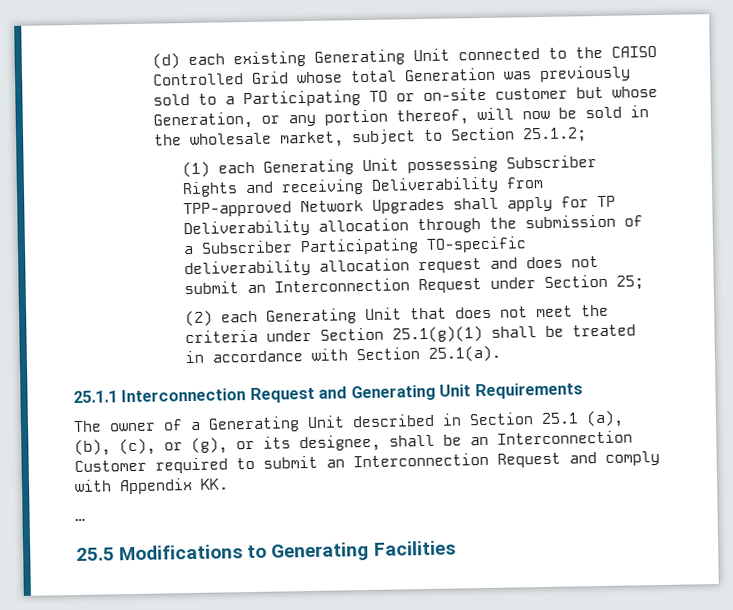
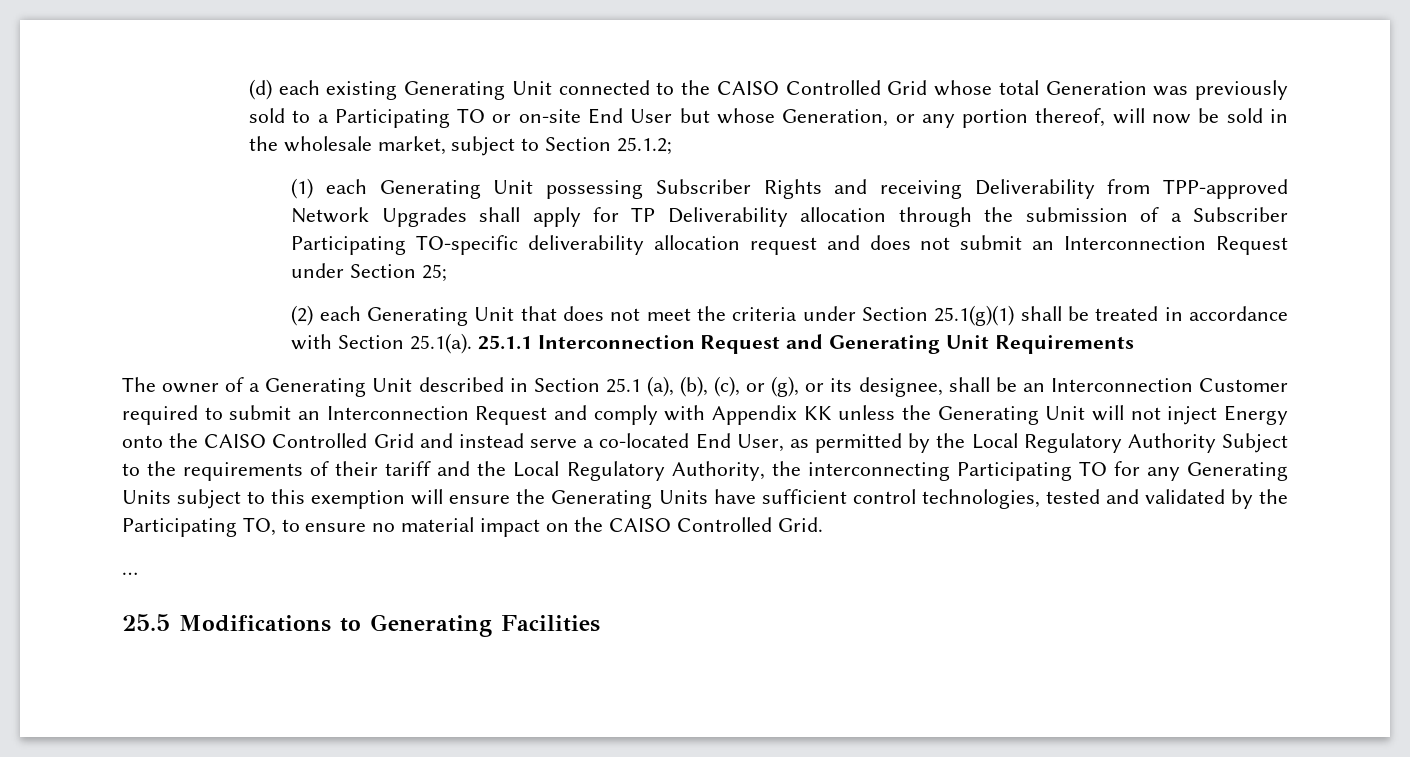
- (d) each existing Generating Unit connected to the CAISO Controlled Grid whose total Generation was previously sold to a Participating TO or on-site customer but whose Generation, or any portion thereof, will now be sold in the wholesale market, subject to Section 25.1.2;
+ (d) each existing Generating Unit connected to the CAISO Controlled Grid whose total Generation was previously sold to a Participating TO or on-site End User but whose Generation, or any portion thereof, will now be sold in the wholesale market, subject to Section 25.1.2;
- (2) each Generating Unit that does not meet the criteria under Section 25.1(g)(1) shall be treated in accordance with Section 25.1(a).
- 25.1.1 Interconnection Request and Generating Unit Requirements
+ (2) each Generating Unit that does not meet the criteria under Section 25.1(g)(1) shall be treated in accordance with Section 25.1(a). 25.1.1 Interconnection Request and Generating Unit Requirements
- The owner of a Generating Unit described in Section 25.1 (a), (b), (c), or (g), or its designee, shall be an Interconnection Customer required to submit an Interconnection Request and comply with Appendix KK.
+ The owner of a Generating Unit described in Section 25.1 (a), (b), (c), or (g), or its designee, shall be an Interconnection Customer required to submit an Interconnection Request and comply with Appendix KK unless the Generating Unit will not inject Energy onto the CAISO Controlled Grid and instead serve a co-located End User, as permitted by the Local Regulatory Authority Subject to the requirements of their tariff and the Local Regulatory Authority, the interconnecting Participating TO for any Generating Units subject to this exemption will ensure the Generating Units have sufficient control technologies, tested and validated by the Participating TO, to ensure no material impact on the CAISO Controlled Grid.

